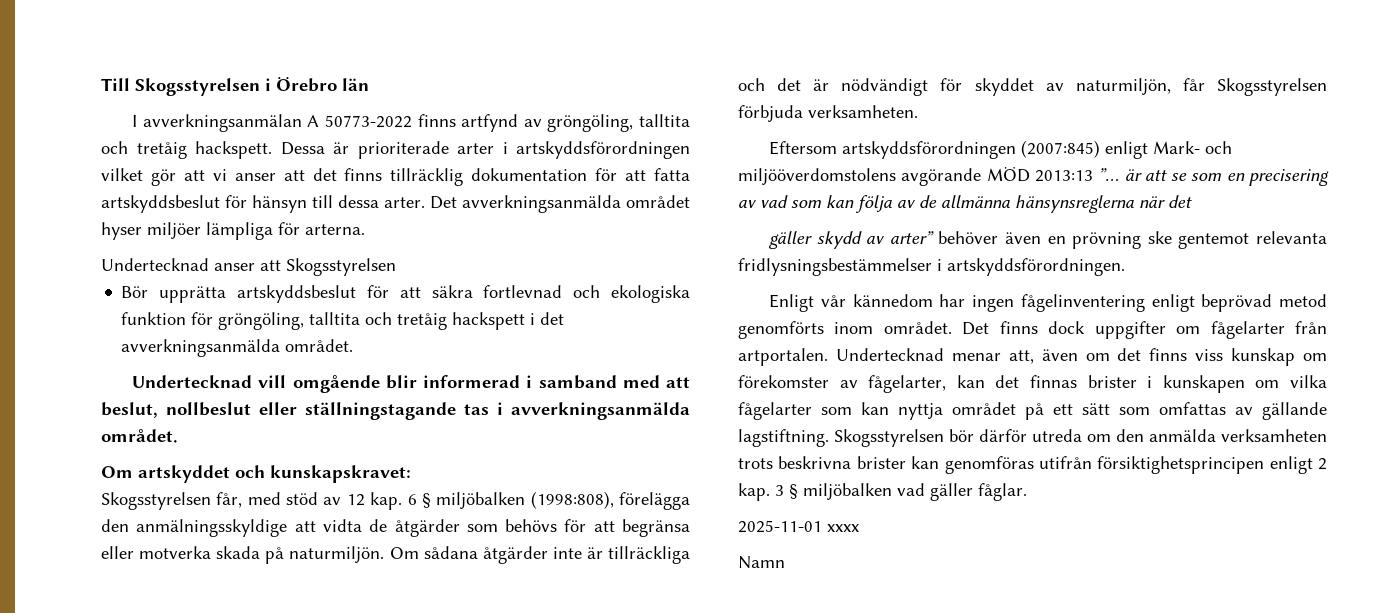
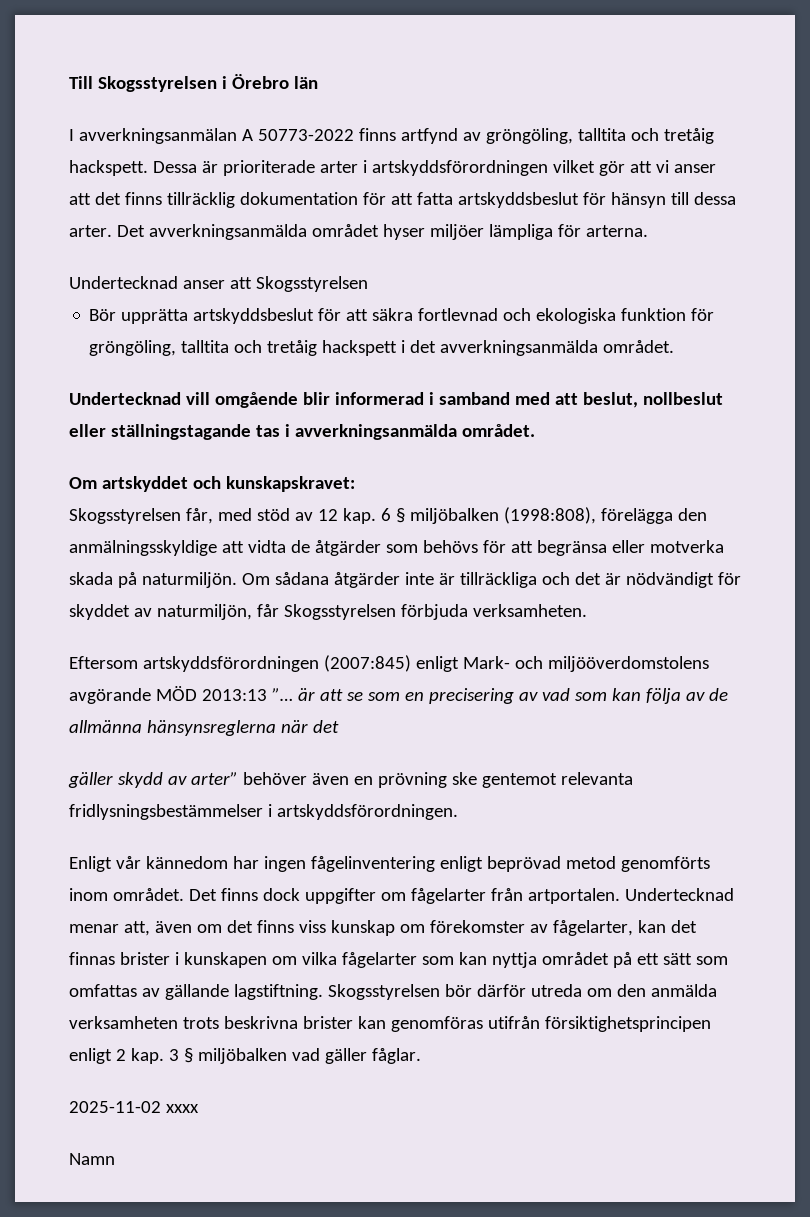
- 2025-11-01 xxxx
+ 2025-11-02 xxxx

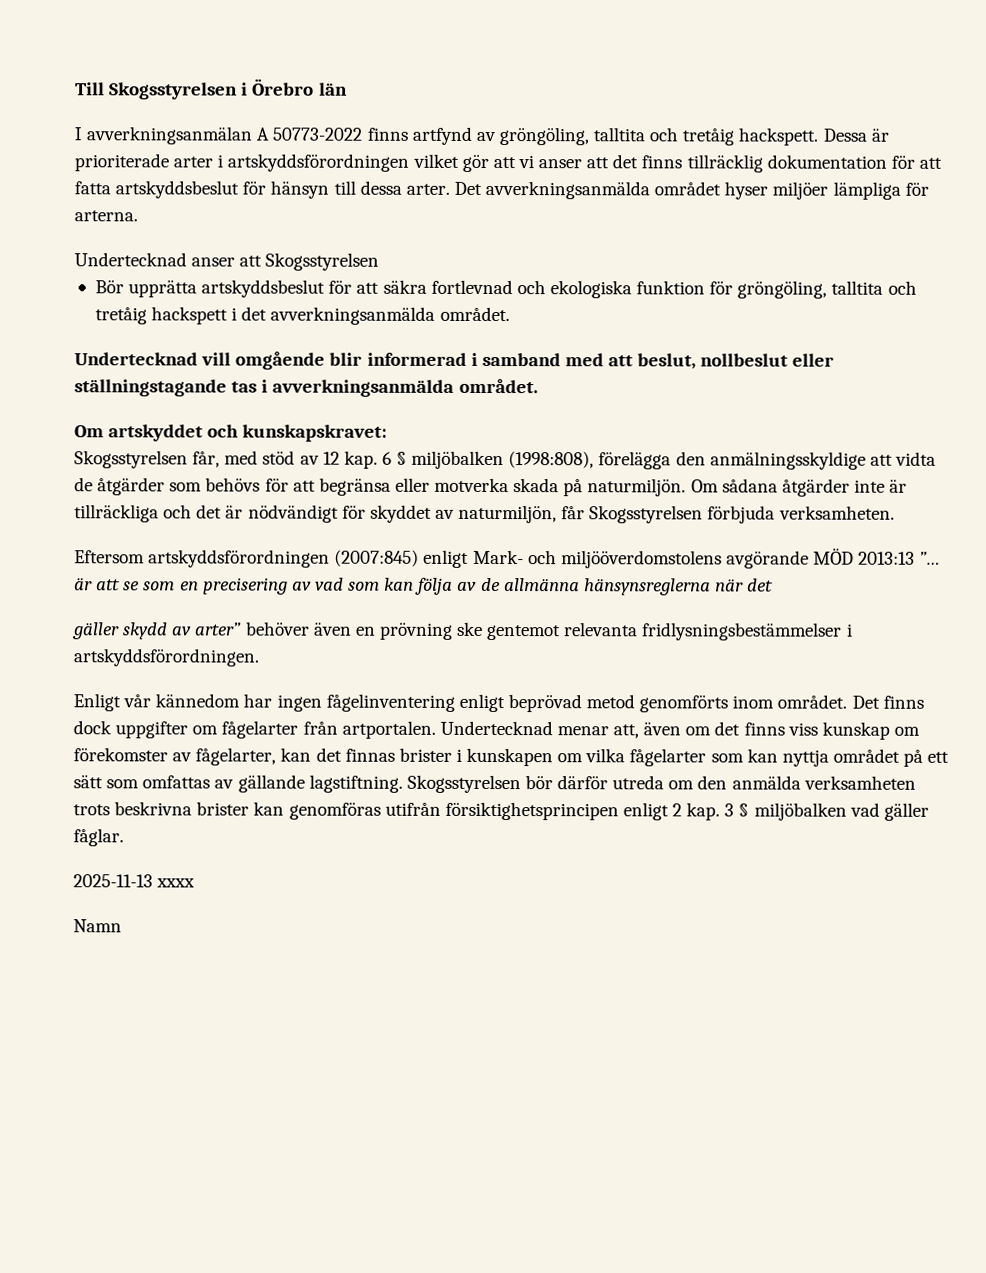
- 2025-11-02 xxxx
+ 2025-11-13 xxxx

